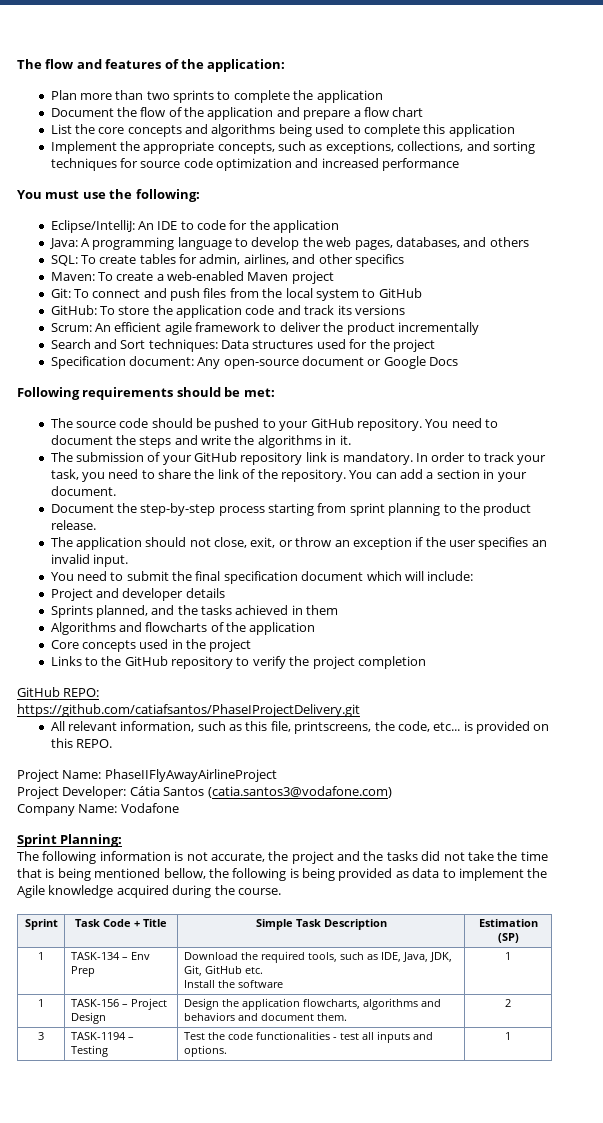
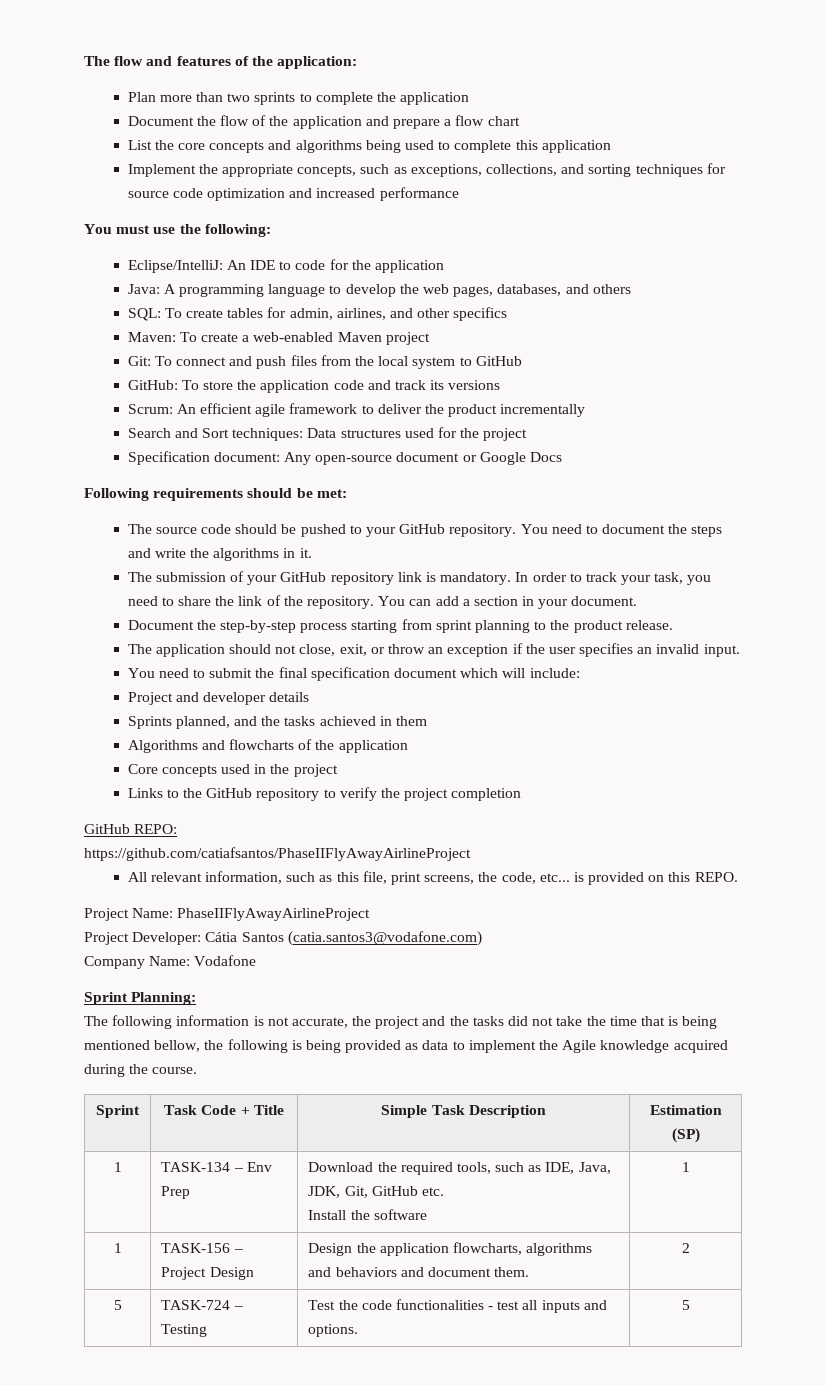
- https://github.com/catiafsantos/PhaseIProjectDelivery.git
+ https://github.com/catiafsantos/PhaseIIFlyAwayAirlineProject
- All relevant information, such as this file, printscreens, the code, etc... is provided on this REPO.
+ All relevant information, such as this file, print screens, the code, etc... is provided on this REPO.
- 3 | TASK-1194 – Testing | Test the code functionalities - test all inputs and options. | 1
+ 5 | TASK-724 – Testing | Test the code functionalities - test all inputs and options. | 5

